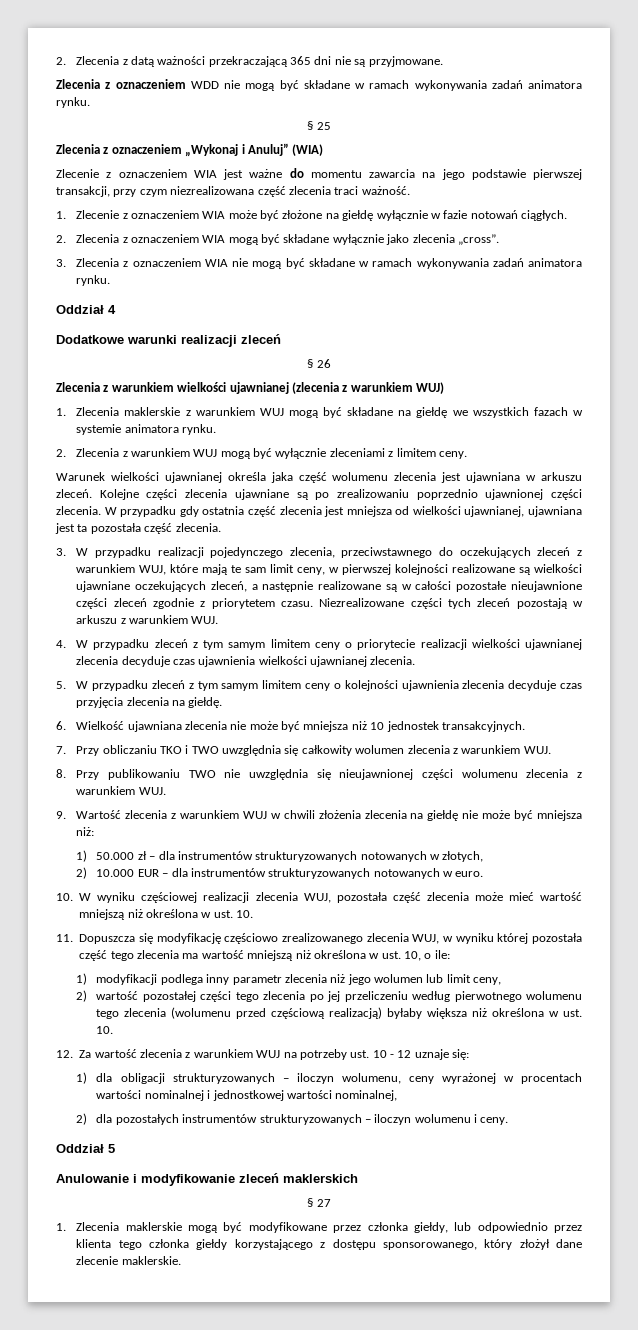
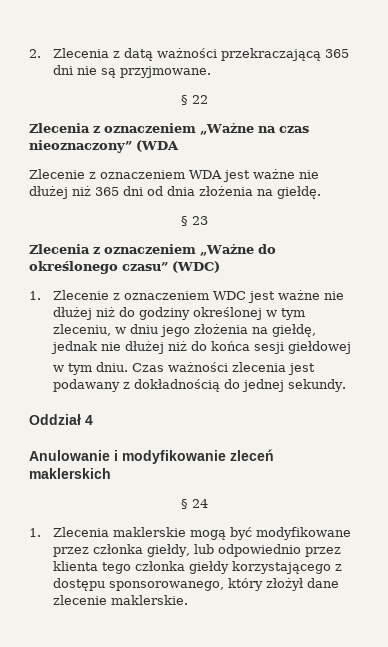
- Zlecenia z oznaczeniem WDD nie mogą być składane w ramach wykonywania zadań animatora rynku.
- § 25
- Zlecenia z oznaczeniem „Wykonaj i Anuluj” (WIA)
- Zlecenie z oznaczeniem WIA jest ważne do momentu zawarcia na jego podstawie pierwszej transakcji, przy czym niezrealizowana część zlecenia traci ważność.
- 1. Zlecenie z oznaczeniem WIA może być złożone na giełdę wyłącznie w fazie notowań ciągłych.
- 2. Zlecenia z oznaczeniem WIA mogą być składane wyłącznie jako zlecenia „cross”.
- 3. Zlecenia z oznaczeniem WIA nie mogą być składane w ramach wykonywania zadań animatora rynku.
+ § 22
+ Zlecenia z oznaczeniem „Ważne na czas nieoznaczony” (WDA
+ Zlecenie z oznaczeniem WDA jest ważne nie dłużej niż 365 dni od dnia złożenia na giełdę.
+ § 23
+ Zlecenia z oznaczeniem „Ważne do określonego czasu” (WDC)
+ 1. Zlecenie z oznaczeniem WDC jest ważne nie dłużej niż do godziny określonej w tym zleceniu, w dniu jego złożenia na giełdę, jednak nie dłużej niż do końca sesji giełdowej
+ w tym dniu. Czas ważności zlecenia jest podawany z dokładnością do jednej sekundy.
  Oddział 4
- Dodatkowe warunki realizacji zleceń
- § 26
- Zlecenia z warunkiem wielkości ujawnianej (zlecenia z warunkiem WUJ)
- 1. Zlecenia maklerskie z warunkiem WUJ mogą być składane na giełdę we wszystkich fazach w systemie animatora rynku.
- 2. Zlecenia z warunkiem WUJ mogą być wyłącznie zleceniami z limitem ceny.
- Warunek wielkości ujawnianej określa jaka część wolumenu zlecenia jest ujawniana w arkuszu zleceń. Kolejne części zlecenia ujawniane są po zrealizowaniu poprzednio ujawnionej części zlecenia. W przypadku gdy ostatnia część zlecenia jest mniejsza od wielkości ujawnianej, ujawniana jest ta pozostała część zlecenia.
- 3. W przypadku realizacji pojedynczego zlecenia, przeciwstawnego do oczekujących zleceń z warunkiem WUJ, które mają te sam limit ceny, w pierwszej kolejności realizowane są wielkości ujawniane oczekujących zleceń, a następnie realizowane są w całości pozostałe nieujawnione części zleceń zgodnie z priorytetem czasu. Niezrealizowane części tych zleceń pozostają w arkuszu z warunkiem WUJ.
- 4. W przypadku zleceń z tym samym limitem ceny o priorytecie realizacji wielkości ujawnianej zlecenia decyduje czas ujawnienia wielkości ujawnianej zlecenia.
- 5. W przypadku zleceń z tym samym limitem ceny o kolejności ujawnienia zlecenia decyduje czas przyjęcia zlecenia na giełdę.
- 6. Wielkość ujawniana zlecenia nie może być mniejsza niż 10 jednostek transakcyjnych.
- 7. Przy obliczaniu TKO i TWO uwzględnia się całkowity wolumen zlecenia z warunkiem WUJ.
- 8. Przy publikowaniu TWO nie uwzględnia się nieujawnionej części wolumenu zlecenia z warunkiem WUJ.
- 9. Wartość zlecenia z warunkiem WUJ w chwili złożenia zlecenia na giełdę nie może być mniejsza niż:
- 1) 50.000 zł – dla instrumentów strukturyzowanych notowanych w złotych,
- 2) 10.000 EUR – dla instrumentów strukturyzowanych notowanych w euro.
- 10. W wyniku częściowej realizacji zlecenia WUJ, pozostała część zlecenia może mieć wartość mniejszą niż określona w ust. 10.
- 11. Dopuszcza się modyfikację częściowo zrealizowanego zlecenia WUJ, w wyniku której pozostała część tego zlecenia ma wartość mniejszą niż określona w ust. 10, o ile:
- 1) modyfikacji podlega inny parametr zlecenia niż jego wolumen lub limit ceny,
- 2) wartość pozostałej części tego zlecenia po jej przeliczeniu według pierwotnego wolumenu tego zlecenia (wolumenu przed częściową realizacją) byłaby większa niż określona w ust. 10.
- 12. Za wartość zlecenia z warunkiem WUJ na potrzeby ust. 10 - 12 uznaje się:
- 1) dla obligacji strukturyzowanych – iloczyn wolumenu, ceny wyrażonej w procentach wartości nominalnej i jednostkowej wartości nominalnej,
- 2) dla pozostałych instrumentów strukturyzowanych – iloczyn wolumenu i ceny.
- Oddział 5
- § 27
+ § 24

